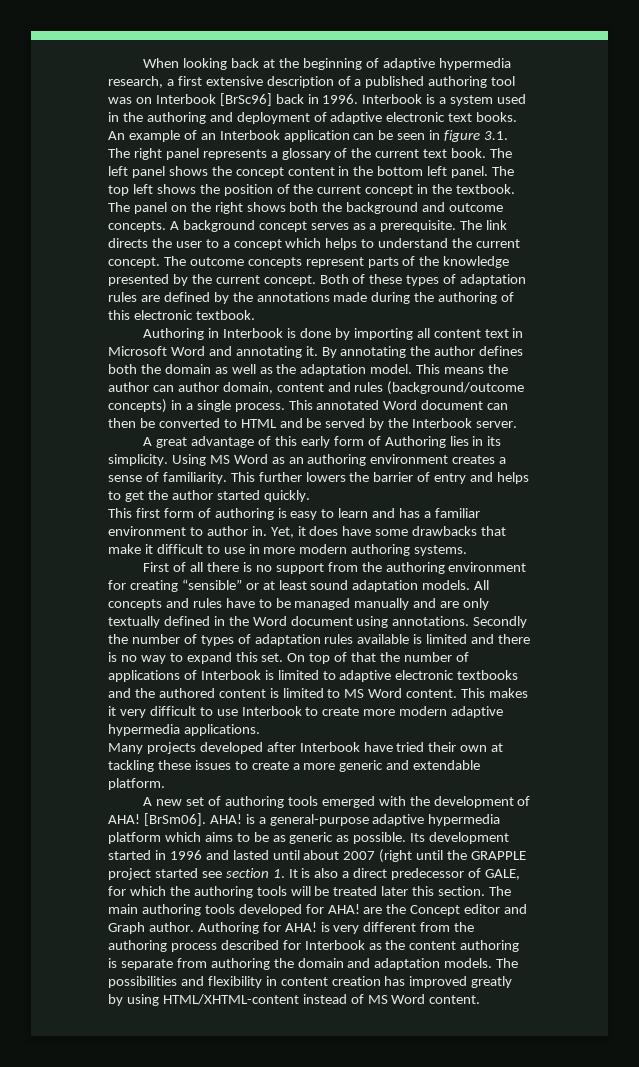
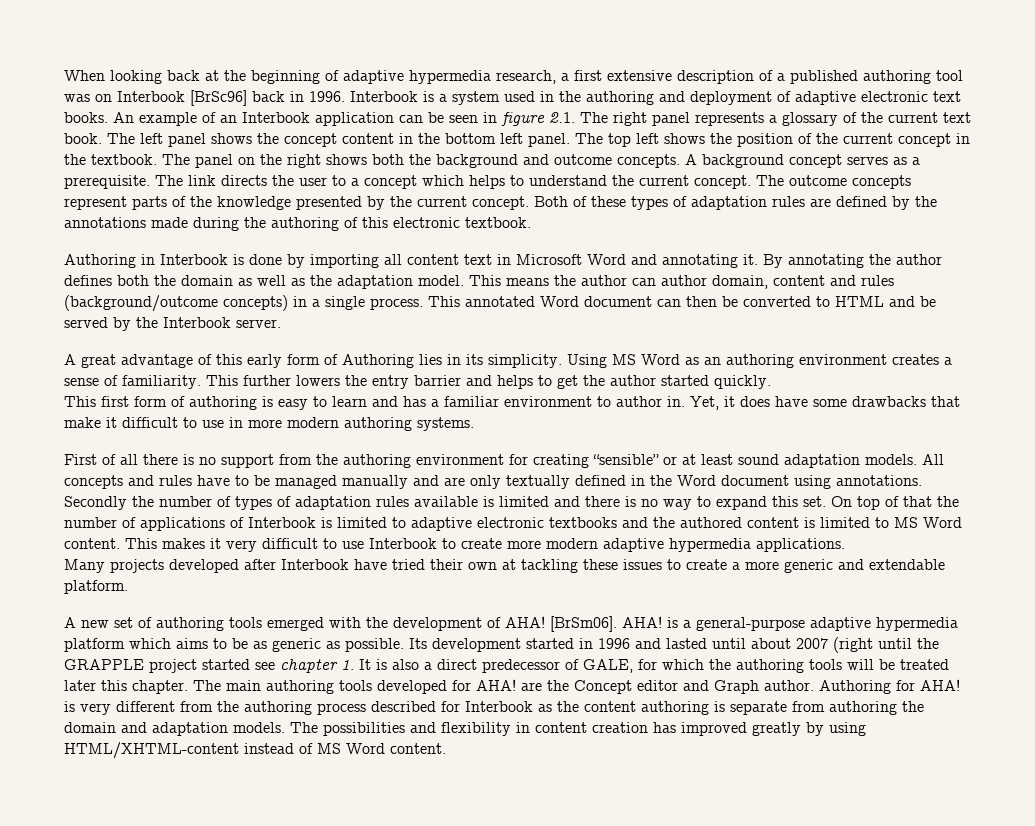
- An example of an Interbook application can be seen in figure 3.1. The right panel represents a glossary of the current text book.
+ An example of an Interbook application can be seen in figure 2.1. The right panel represents a glossary of the current text book.
- This further lowers the barrier of entry and helps to get the author started quickly.
+ This further lowers the entry barrier and helps to get the author started quickly.
- Its development started in 1996 and lasted until about 2007 (right until the GRAPPLE project started see section 1. It is also a direct predecessor of GALE, for which the authoring tools will be treated later this section.
+ Its development started in 1996 and lasted until about 2007 (right until the GRAPPLE project started see chapter 1. It is also a direct predecessor of GALE, for which the authoring tools will be treated later this chapter.

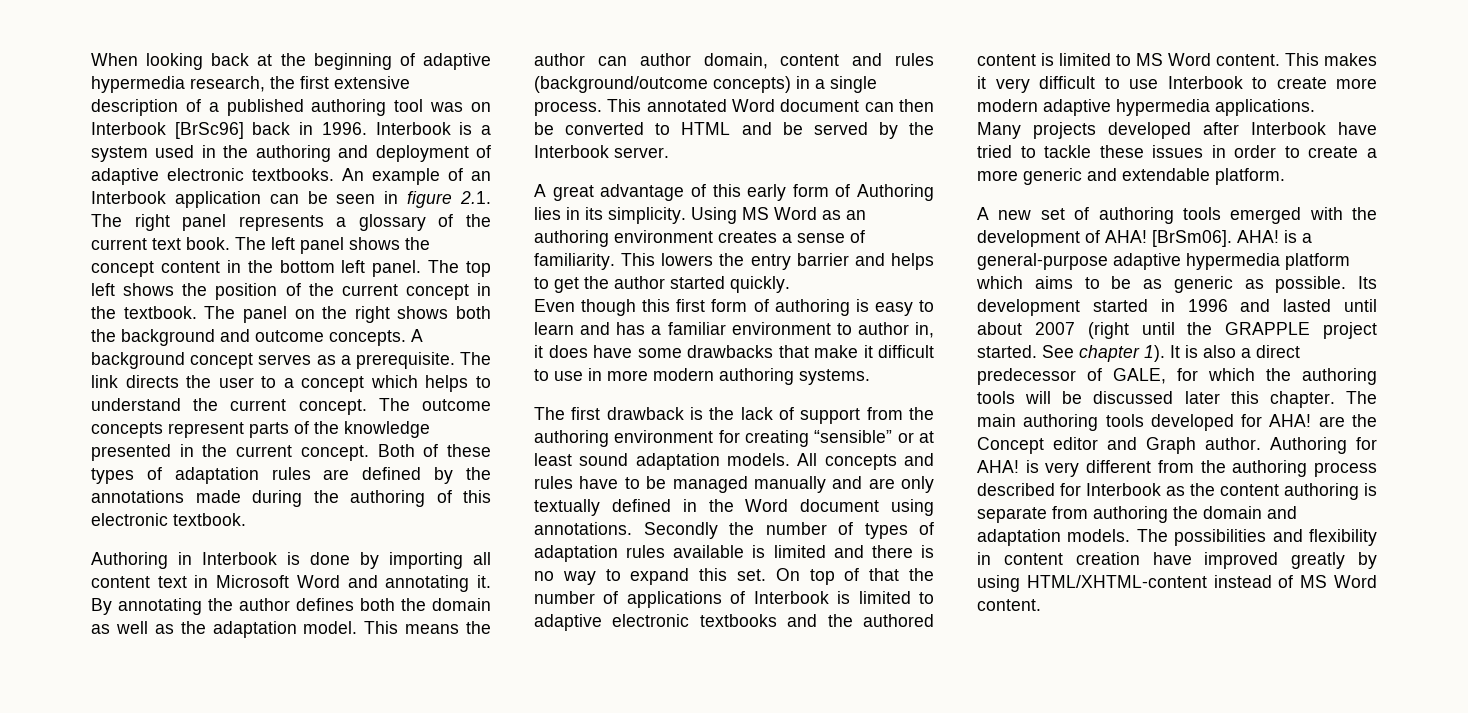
- When looking back at the beginning of adaptive hypermedia research, a first extensive description of a published authoring tool was on Interbook [BrSc96] back in 1996.
+ When looking back at the beginning of adaptive hypermedia research, the first extensive description of a published authoring tool was on Interbook [BrSc96] back in 1996.
- Interbook is a system used in the authoring and deployment of adaptive electronic text books.
+ Interbook is a system used in the authoring and deployment of adaptive electronic textbooks.
- The outcome concepts represent parts of the knowledge presented by the current concept.
+ The outcome concepts represent parts of the knowledge presented in the current concept.
- This further lowers the entry barrier and helps to get the author started quickly.
+ This lowers the entry barrier and helps to get the author started quickly.
- This first form of authoring is easy to learn and has a familiar environment to author in. Yet, it does have some drawbacks that make it difficult to use in more modern authoring systems.
+ Even though this first form of authoring is easy to learn and has a familiar environment to author in, it does have some drawbacks that make it difficult to use in more modern authoring systems.
- First of all there is no support from the authoring environment for creating “sensible” or at least sound adaptation models.
+ The first drawback is the lack of support from the authoring environment for creating “sensible” or at least sound adaptation models.
- Many projects developed after Interbook have tried their own at tackling these issues to create a more generic and extendable platform.
+ Many projects developed after Interbook have tried to tackle these issues in order to create a more generic and extendable platform.
- Its development started in 1996 and lasted until about 2007 (right until the GRAPPLE project started see chapter 1. It is also a direct predecessor of GALE, for which the authoring tools will be treated later this chapter.
+ Its development started in 1996 and lasted until about 2007 (right until the GRAPPLE project started. See chapter 1). It is also a direct predecessor of GALE, for which the authoring tools will be discussed later this chapter.
- The possibilities and flexibility in content creation has improved greatly by using HTML/XHTML-content instead of MS Word content.
+ The possibilities and flexibility in content creation have improved greatly by using HTML/XHTML-content instead of MS Word content.

